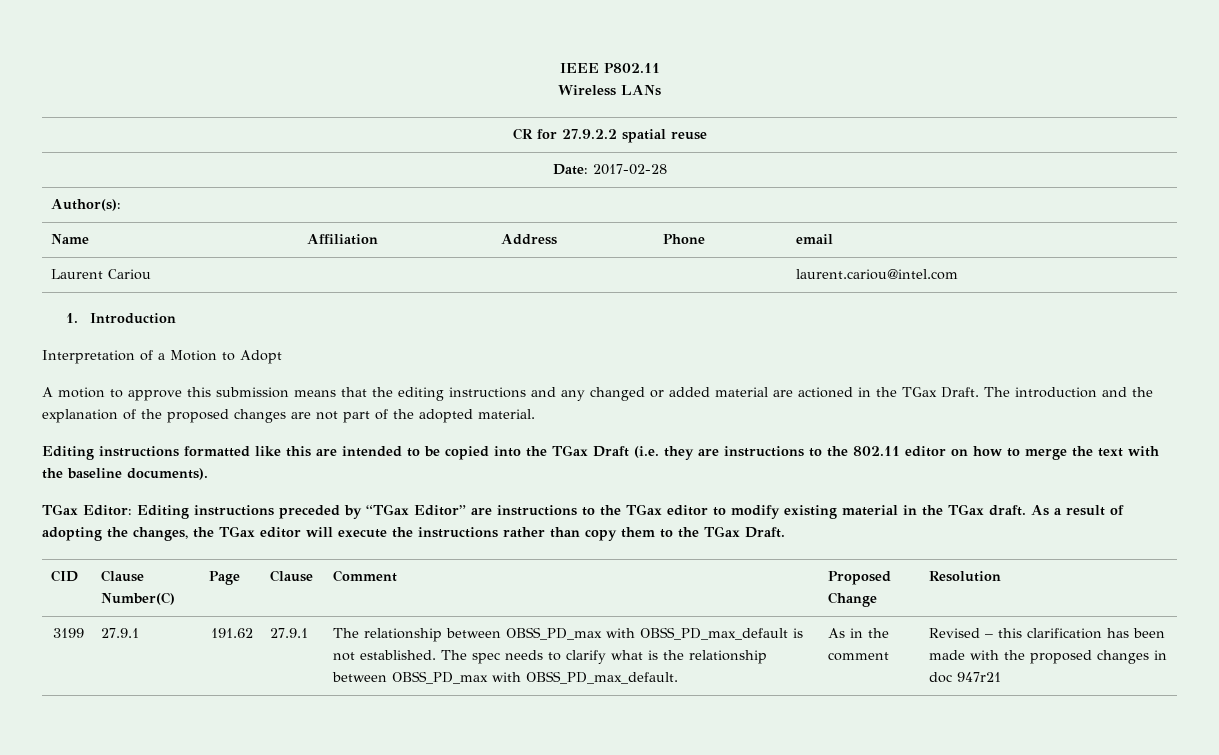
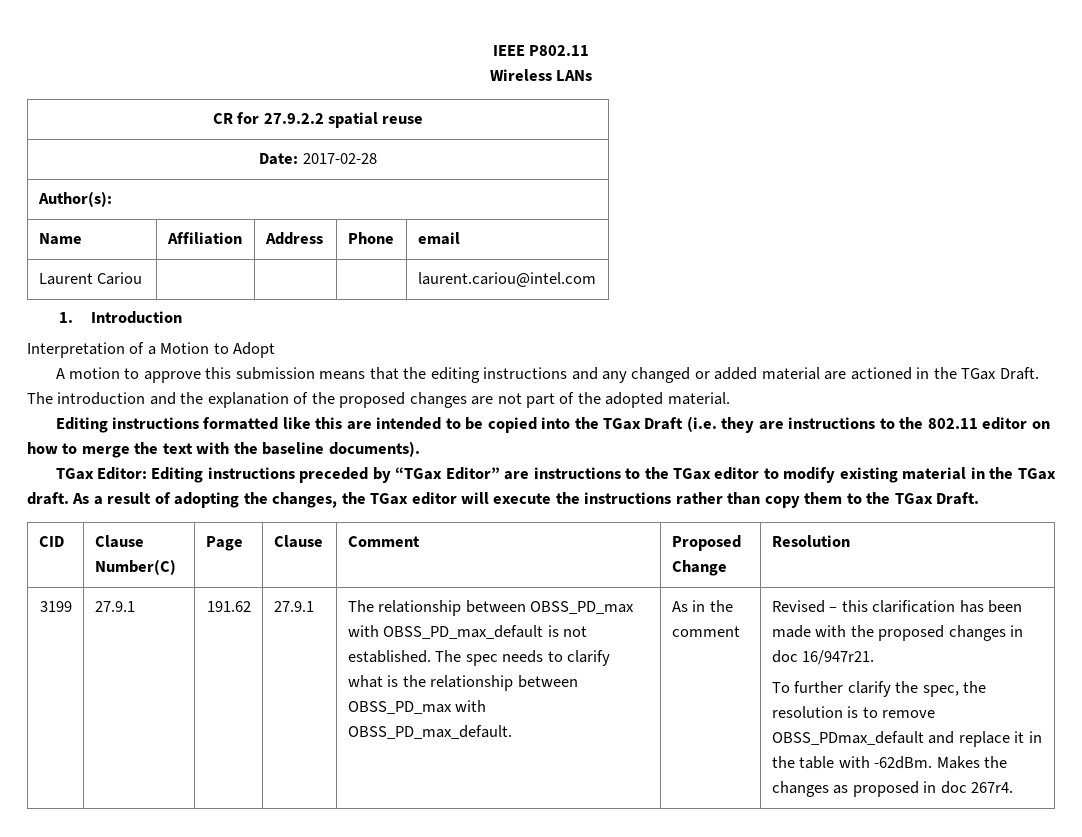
- Revised – this clarification has been made with the proposed changes in doc 947r21
+ Revised – this clarification has been made with the proposed changes in doc 16/947r21.
+ To further clarify the spec, the resolution is to remove OBSS_PDmax_default and replace it in the table with -62dBm. Makes the changes as proposed in doc 267r4.

